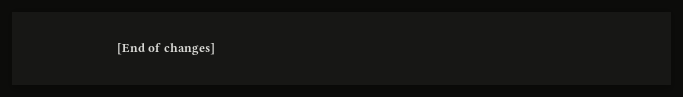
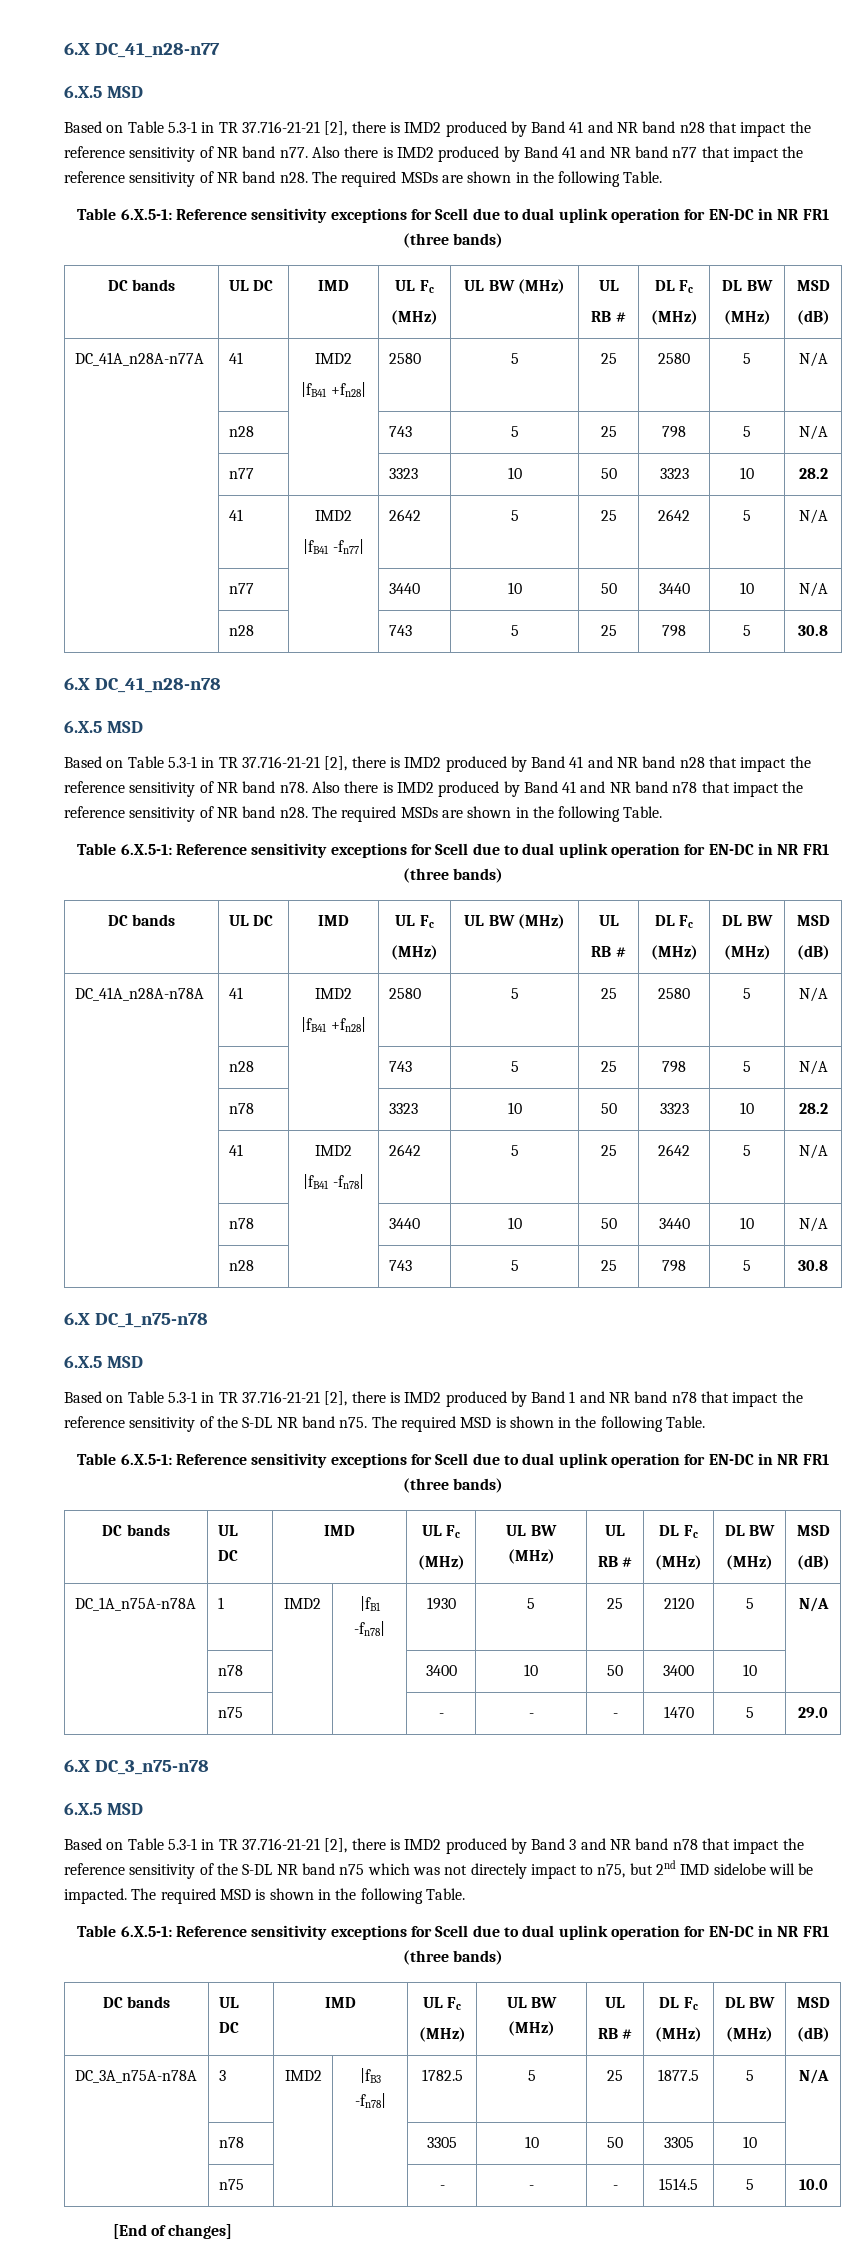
+ 6.X DC_41_n28-n77
+ 6.X.5 MSD
+ Based on Table 5.3-1 in TR 37.716-21-21 [2], there is IMD2 produced by Band 41 and NR band n28 that impact the reference sensitivity of NR band n77. Also there is IMD2 produced by Band 41 and NR band n77 that impact the reference sensitivity of NR band n28. The required MSDs are shown in the following Table.
+ Table 6.X.5-1: Reference sensitivity exceptions for Scell due to dual uplink operation for EN-DC in NR FR1 (three bands)
+ DC bands | UL DC | IMD | UL Fc
+ (MHz) | UL BW (MHz) | UL
+ RB # | DL Fc
+ (MHz) | DL BW
+ (MHz) | MSD
+ (dB)
+ DC_41A_n28A-n77A | 41 | IMD2
+ |fB41 +fn28| | 2580 | 5 | 25 | 2580 | 5 | N/A
+ | n28 | | 743 | 5 | 25 | 798 | 5 | N/A
+ | n77 | | 3323 | 10 | 50 | 3323 | 10 | 28.2
+ | 41 | IMD2
+ |fB41 -fn77| | 2642 | 5 | 25 | 2642 | 5 | N/A
+ | n77 | | 3440 | 10 | 50 | 3440 | 10 | N/A
+ | n28 | | 743 | 5 | 25 | 798 | 5 | 30.8
+ 6.X DC_41_n28-n78
+ 6.X.5 MSD
+ Based on Table 5.3-1 in TR 37.716-21-21 [2], there is IMD2 produced by Band 41 and NR band n28 that impact the reference sensitivity of NR band n78. Also there is IMD2 produced by Band 41 and NR band n78 that impact the reference sensitivity of NR band n28. The required MSDs are shown in the following Table.
+ Table 6.X.5-1: Reference sensitivity exceptions for Scell due to dual uplink operation for EN-DC in NR FR1 (three bands)
+ DC bands | UL DC | IMD | UL Fc
+ (MHz) | UL BW (MHz) | UL
+ RB # | DL Fc
+ (MHz) | DL BW
+ (MHz) | MSD
+ (dB)
+ DC_41A_n28A-n78A | 41 | IMD2
+ |fB41 +fn28| | 2580 | 5 | 25 | 2580 | 5 | N/A
+ | n28 | | 743 | 5 | 25 | 798 | 5 | N/A
+ | n78 | | 3323 | 10 | 50 | 3323 | 10 | 28.2
+ | 41 | IMD2
+ |fB41 -fn78| | 2642 | 5 | 25 | 2642 | 5 | N/A
+ | n78 | | 3440 | 10 | 50 | 3440 | 10 | N/A
+ | n28 | | 743 | 5 | 25 | 798 | 5 | 30.8
+ 6.X DC_1_n75-n78
+ 6.X.5 MSD
+ Based on Table 5.3-1 in TR 37.716-21-21 [2], there is IMD2 produced by Band 1 and NR band n78 that impact the reference sensitivity of the S-DL NR band n75. The required MSD is shown in the following Table.
+ Table 6.X.5-1: Reference sensitivity exceptions for Scell due to dual uplink operation for EN-DC in NR FR1 (three bands)
+ DC bands | UL DC | IMD | UL Fc
+ (MHz) | UL BW (MHz) | UL
+ RB # | DL Fc
+ (MHz) | DL BW
+ (MHz) | MSD
+ (dB)
+ DC_1A_n75A-n78A | 1 | IMD2 | |fB1 -fn78| | 1930 | 5 | 25 | 2120 | 5 | N/A
+ | n78 | | | 3400 | 10 | 50 | 3400 | 10 |
+ | n75 | | | - | - | - | 1470 | 5 | 29.0
+ 6.X DC_3_n75-n78
+ 6.X.5 MSD
+ Based on Table 5.3-1 in TR 37.716-21-21 [2], there is IMD2 produced by Band 3 and NR band n78 that impact the reference sensitivity of the S-DL NR band n75 which was not directely impact to n75, but 2nd IMD sidelobe will be impacted. The required MSD is shown in the following Table.
+ Table 6.X.5-1: Reference sensitivity exceptions for Scell due to dual uplink operation for EN-DC in NR FR1 (three bands)
+ DC bands | UL DC | IMD | UL Fc
+ (MHz) | UL BW (MHz) | UL
+ RB # | DL Fc
+ (MHz) | DL BW
+ (MHz) | MSD
+ (dB)
+ DC_3A_n75A-n78A | 3 | IMD2 | |fB3 -fn78| | 1782.5 | 5 | 25 | 1877.5 | 5 | N/A
+ | n78 | | | 3305 | 10 | 50 | 3305 | 10 |
+ | n75 | | | - | - | - | 1514.5 | 5 | 10.0

